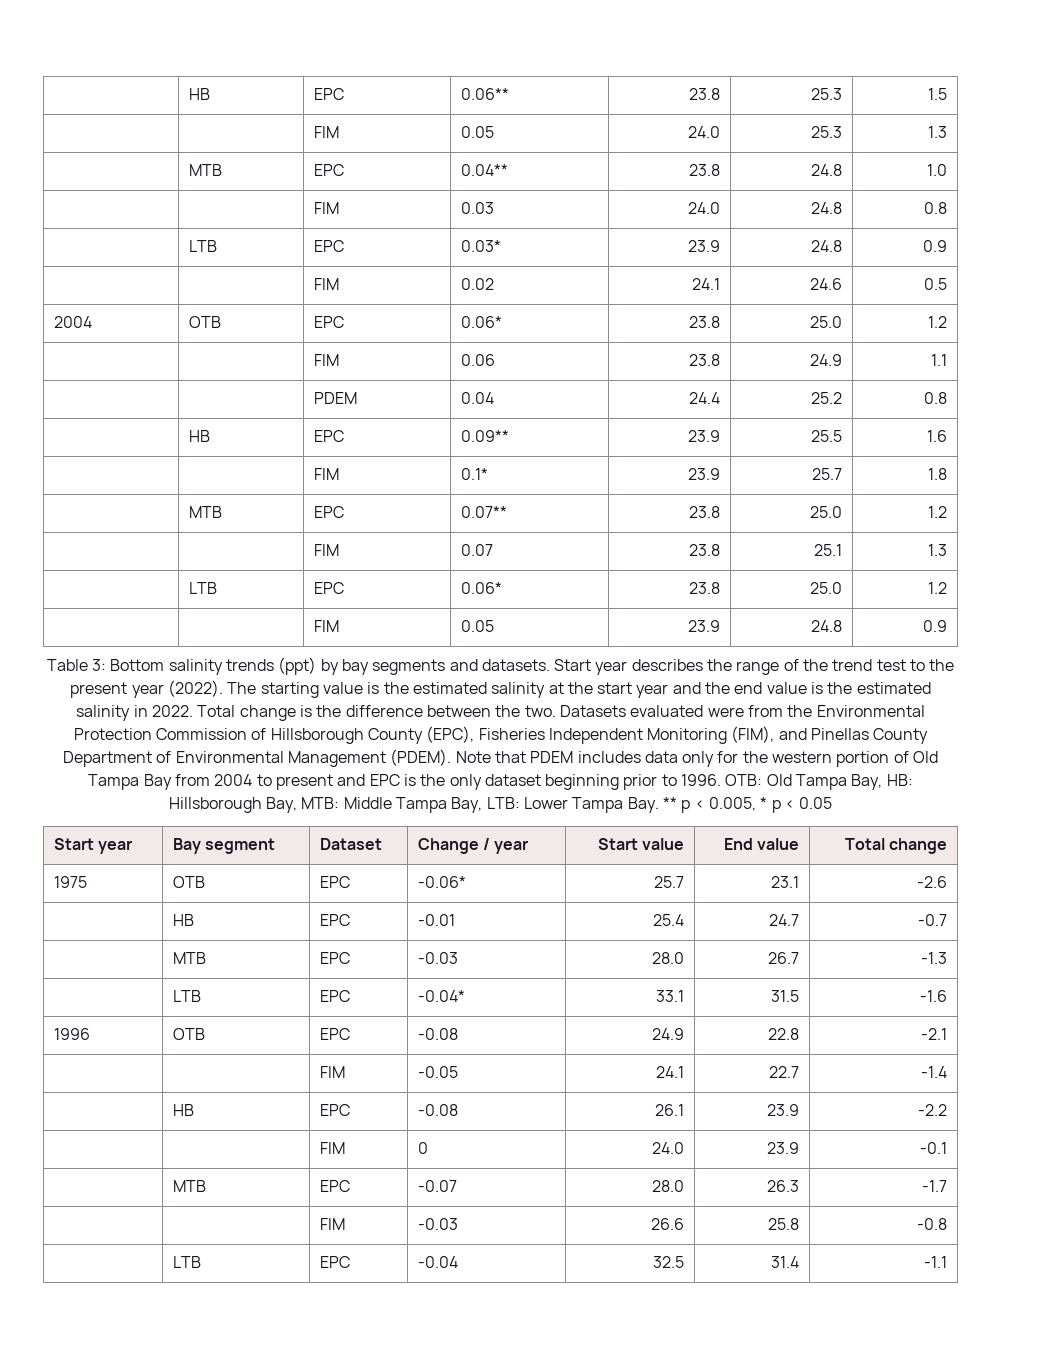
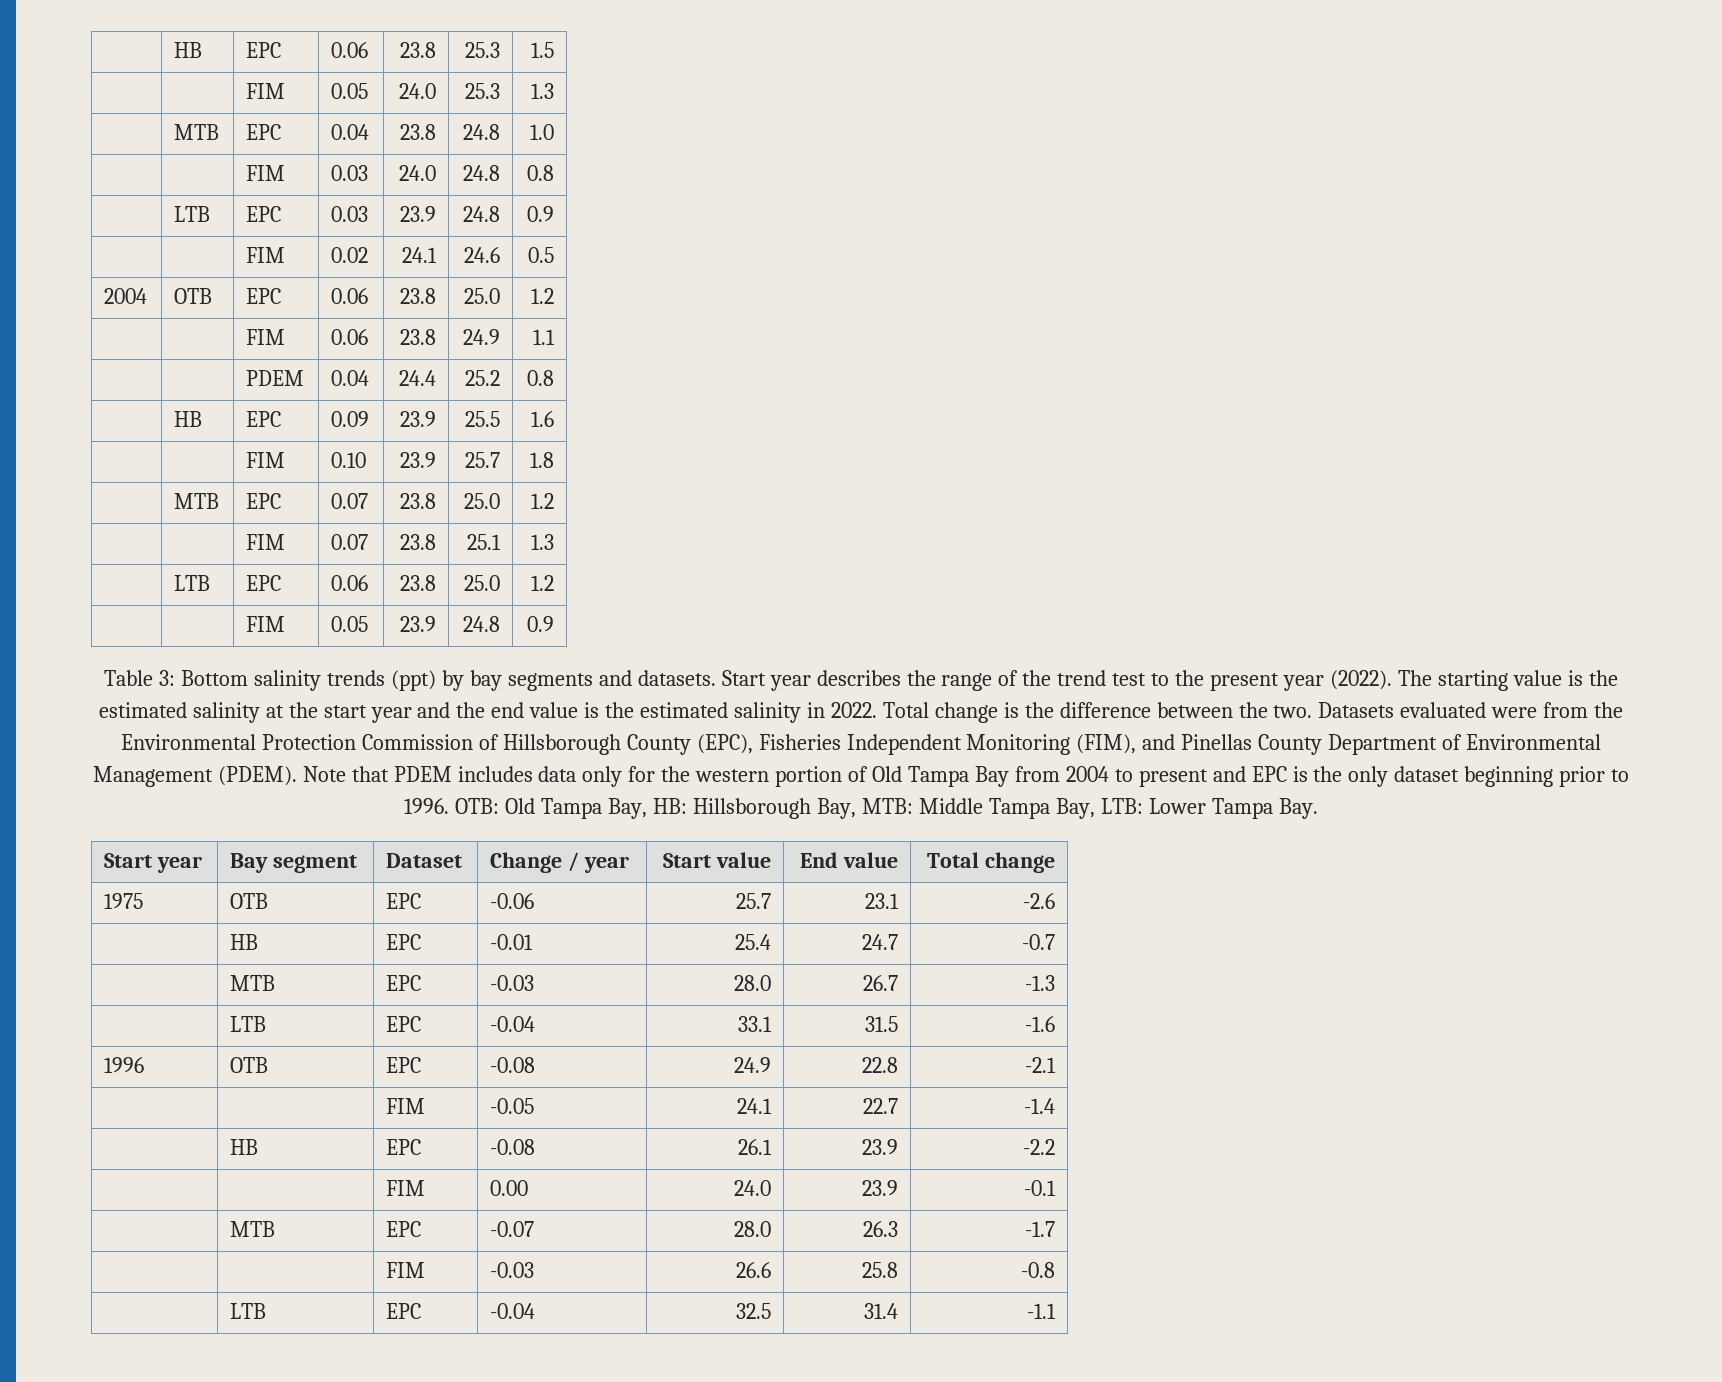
- | HB | EPC | 0.06** | 23.8 | 25.3 | 1.5
+ | HB | EPC | 0.06 | 23.8 | 25.3 | 1.5
- | MTB | EPC | 0.04** | 23.8 | 24.8 | 1.0
+ | MTB | EPC | 0.04 | 23.8 | 24.8 | 1.0
- | LTB | EPC | 0.03* | 23.9 | 24.8 | 0.9
+ | LTB | EPC | 0.03 | 23.9 | 24.8 | 0.9
- 2004 | OTB | EPC | 0.06* | 23.8 | 25.0 | 1.2
+ 2004 | OTB | EPC | 0.06 | 23.8 | 25.0 | 1.2
- | HB | EPC | 0.09** | 23.9 | 25.5 | 1.6
+ | HB | EPC | 0.09 | 23.9 | 25.5 | 1.6
- | | FIM | 0.1* | 23.9 | 25.7 | 1.8
+ | | FIM | 0.10 | 23.9 | 25.7 | 1.8
- | MTB | EPC | 0.07** | 23.8 | 25.0 | 1.2
+ | MTB | EPC | 0.07 | 23.8 | 25.0 | 1.2
- | LTB | EPC | 0.06* | 23.8 | 25.0 | 1.2
+ | LTB | EPC | 0.06 | 23.8 | 25.0 | 1.2
- OTB: Old Tampa Bay, HB: Hillsborough Bay, MTB: Middle Tampa Bay, LTB: Lower Tampa Bay. ** p < 0.005, * p < 0.05
+ OTB: Old Tampa Bay, HB: Hillsborough Bay, MTB: Middle Tampa Bay, LTB: Lower Tampa Bay.
- 1975 | OTB | EPC | -0.06* | 25.7 | 23.1 | -2.6
+ 1975 | OTB | EPC | -0.06 | 25.7 | 23.1 | -2.6
- | LTB | EPC | -0.04* | 33.1 | 31.5 | -1.6
+ | LTB | EPC | -0.04 | 33.1 | 31.5 | -1.6
- | | FIM | 0 | 24.0 | 23.9 | -0.1
+ | | FIM | 0.00 | 24.0 | 23.9 | -0.1

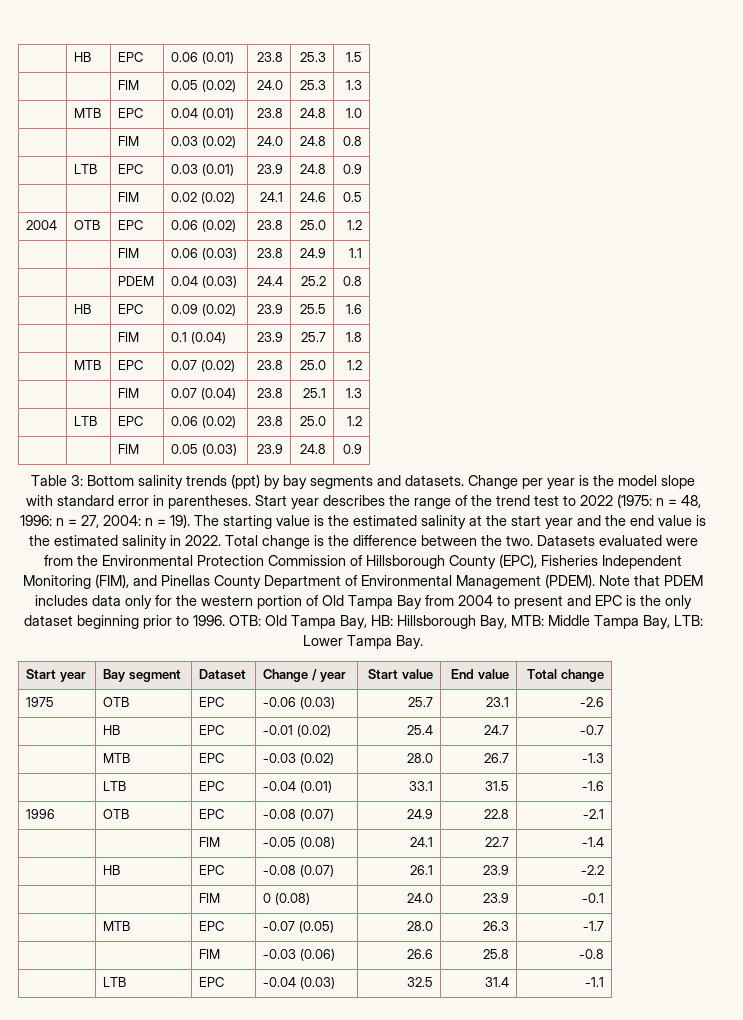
- | HB | EPC | 0.06 | 23.8 | 25.3 | 1.5
+ | HB | EPC | 0.06 (0.01) | 23.8 | 25.3 | 1.5
- | | FIM | 0.05 | 24.0 | 25.3 | 1.3
+ | | FIM | 0.05 (0.02) | 24.0 | 25.3 | 1.3
- | MTB | EPC | 0.04 | 23.8 | 24.8 | 1.0
+ | MTB | EPC | 0.04 (0.01) | 23.8 | 24.8 | 1.0
- | | FIM | 0.03 | 24.0 | 24.8 | 0.8
+ | | FIM | 0.03 (0.02) | 24.0 | 24.8 | 0.8
- | LTB | EPC | 0.03 | 23.9 | 24.8 | 0.9
+ | LTB | EPC | 0.03 (0.01) | 23.9 | 24.8 | 0.9
- | | FIM | 0.02 | 24.1 | 24.6 | 0.5
+ | | FIM | 0.02 (0.02) | 24.1 | 24.6 | 0.5
- 2004 | OTB | EPC | 0.06 | 23.8 | 25.0 | 1.2
+ 2004 | OTB | EPC | 0.06 (0.02) | 23.8 | 25.0 | 1.2
- | | FIM | 0.06 | 23.8 | 24.9 | 1.1
+ | | FIM | 0.06 (0.03) | 23.8 | 24.9 | 1.1
- | | PDEM | 0.04 | 24.4 | 25.2 | 0.8
+ | | PDEM | 0.04 (0.03) | 24.4 | 25.2 | 0.8
- | HB | EPC | 0.09 | 23.9 | 25.5 | 1.6
+ | HB | EPC | 0.09 (0.02) | 23.9 | 25.5 | 1.6
- | | FIM | 0.10 | 23.9 | 25.7 | 1.8
+ | | FIM | 0.1 (0.04) | 23.9 | 25.7 | 1.8
- | MTB | EPC | 0.07 | 23.8 | 25.0 | 1.2
+ | MTB | EPC | 0.07 (0.02) | 23.8 | 25.0 | 1.2
- | | FIM | 0.07 | 23.8 | 25.1 | 1.3
+ | | FIM | 0.07 (0.04) | 23.8 | 25.1 | 1.3
- | LTB | EPC | 0.06 | 23.8 | 25.0 | 1.2
+ | LTB | EPC | 0.06 (0.02) | 23.8 | 25.0 | 1.2
- | | FIM | 0.05 | 23.9 | 24.8 | 0.9
+ | | FIM | 0.05 (0.03) | 23.9 | 24.8 | 0.9
+ Change per year is the model slope with standard error in parentheses.
- Start year describes the range of the trend test to the present year (2022).
+ Start year describes the range of the trend test to 2022 (1975: n = 48, 1996: n = 27, 2004: n = 19).
- 1975 | OTB | EPC | -0.06 | 25.7 | 23.1 | -2.6
+ 1975 | OTB | EPC | -0.06 (0.03) | 25.7 | 23.1 | -2.6
- | HB | EPC | -0.01 | 25.4 | 24.7 | -0.7
+ | HB | EPC | -0.01 (0.02) | 25.4 | 24.7 | -0.7
- | MTB | EPC | -0.03 | 28.0 | 26.7 | -1.3
+ | MTB | EPC | -0.03 (0.02) | 28.0 | 26.7 | -1.3
- | LTB | EPC | -0.04 | 33.1 | 31.5 | -1.6
+ | LTB | EPC | -0.04 (0.01) | 33.1 | 31.5 | -1.6
- 1996 | OTB | EPC | -0.08 | 24.9 | 22.8 | -2.1
+ 1996 | OTB | EPC | -0.08 (0.07) | 24.9 | 22.8 | -2.1
- | | FIM | -0.05 | 24.1 | 22.7 | -1.4
+ | | FIM | -0.05 (0.08) | 24.1 | 22.7 | -1.4
- | HB | EPC | -0.08 | 26.1 | 23.9 | -2.2
+ | HB | EPC | -0.08 (0.07) | 26.1 | 23.9 | -2.2
- | | FIM | 0.00 | 24.0 | 23.9 | -0.1
+ | | FIM | 0 (0.08) | 24.0 | 23.9 | -0.1
- | MTB | EPC | -0.07 | 28.0 | 26.3 | -1.7
+ | MTB | EPC | -0.07 (0.05) | 28.0 | 26.3 | -1.7
- | | FIM | -0.03 | 26.6 | 25.8 | -0.8
+ | | FIM | -0.03 (0.06) | 26.6 | 25.8 | -0.8
- | LTB | EPC | -0.04 | 32.5 | 31.4 | -1.1
+ | LTB | EPC | -0.04 (0.03) | 32.5 | 31.4 | -1.1

